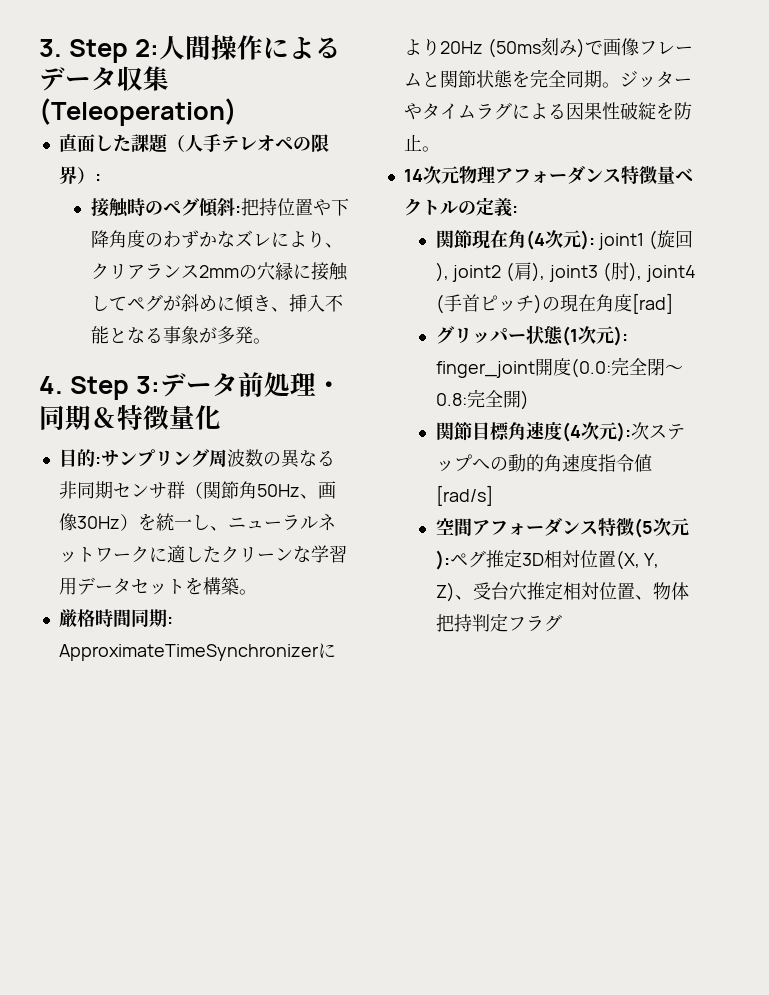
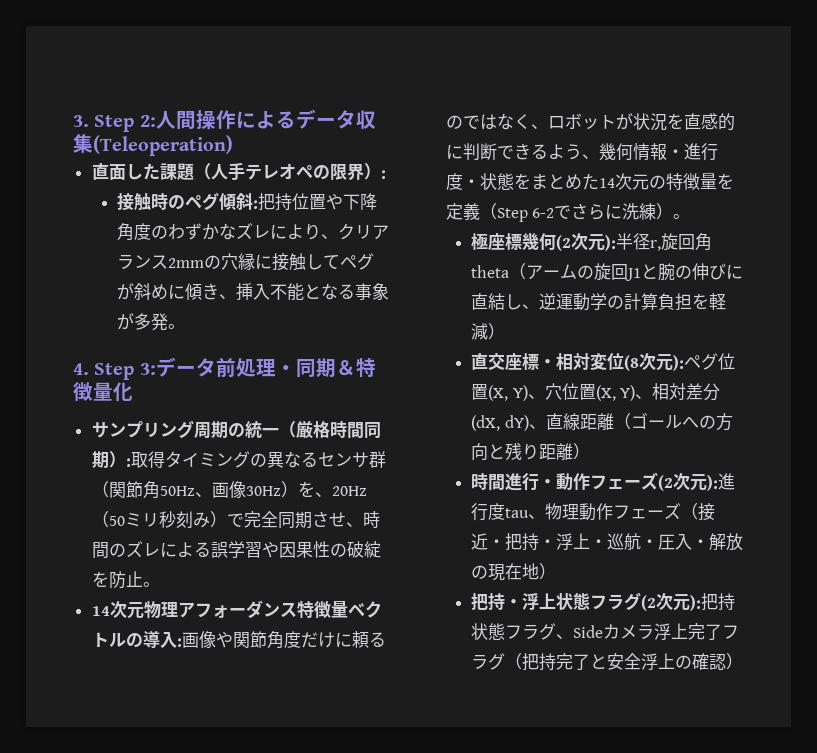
- 目的:サンプリング周波数の異なる非同期センサ群（関節角50Hz、画像30Hz）を統一し、ニューラルネットワークに適したクリーンな学習用データセットを構築。
- 厳格時間同期: ApproximateTimeSynchronizerにより20Hz (50ms刻み)で画像フレームと関節状態を完全同期。ジッターやタイムラグによる因果性破綻を防止。
+ サンプリング周期の統一（厳格時間同期）:取得タイミングの異なるセンサ群（関節角50Hz、画像30Hz）を、20Hz（50ミリ秒刻み）で完全同期させ、時間のズレによる誤学習や因果性の破綻を防止。
- 14次元物理アフォーダンス特徴量ベクトルの定義:
- 関節現在角(4次元): joint1 (旋回), joint2 (肩), joint3 (肘), joint4 (手首ピッチ)の現在角度[rad]
- グリッパー状態(1次元): finger_joint開度(0.0:完全閉〜0.8:完全開)
- 関節目標角速度(4次元):次ステップへの動的角速度指令値[rad/s]
- 空間アフォーダンス特徴(5次元):ペグ推定3D相対位置(X, Y, Z)、受台穴推定相対位置、物体把持判定フラグ
+ 14次元物理アフォーダンス特徴量ベクトルの導入:画像や関節角度だけに頼るのではなく、ロボットが状況を直感的に判断できるよう、幾何情報・進行度・状態をまとめた14次元の特徴量を定義（Step 6-2でさらに洗練）。
+ 極座標幾何(2次元):半径r,旋回角theta（アームの旋回J1と腕の伸びに直結し、逆運動学の計算負担を軽減）
+ 直交座標・相対変位(8次元):ペグ位置(X, Y)、穴位置(X, Y)、相対差分(dX, dY)、直線距離（ゴールへの方向と残り距離）
+ 時間進行・動作フェーズ(2次元):進行度tau、物理動作フェーズ（接近・把持・浮上・巡航・圧入・解放の現在地）
+ 把持・浮上状態フラグ(2次元):把持状態フラグ、Sideカメラ浮上完了フラグ（把持完了と安全浮上の確認）

